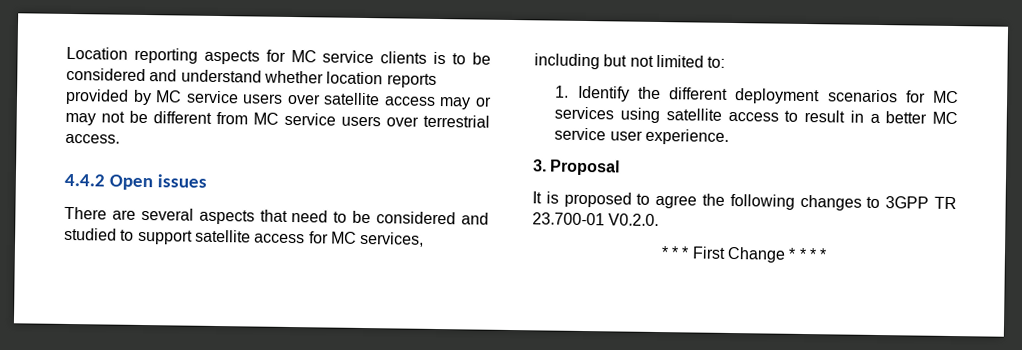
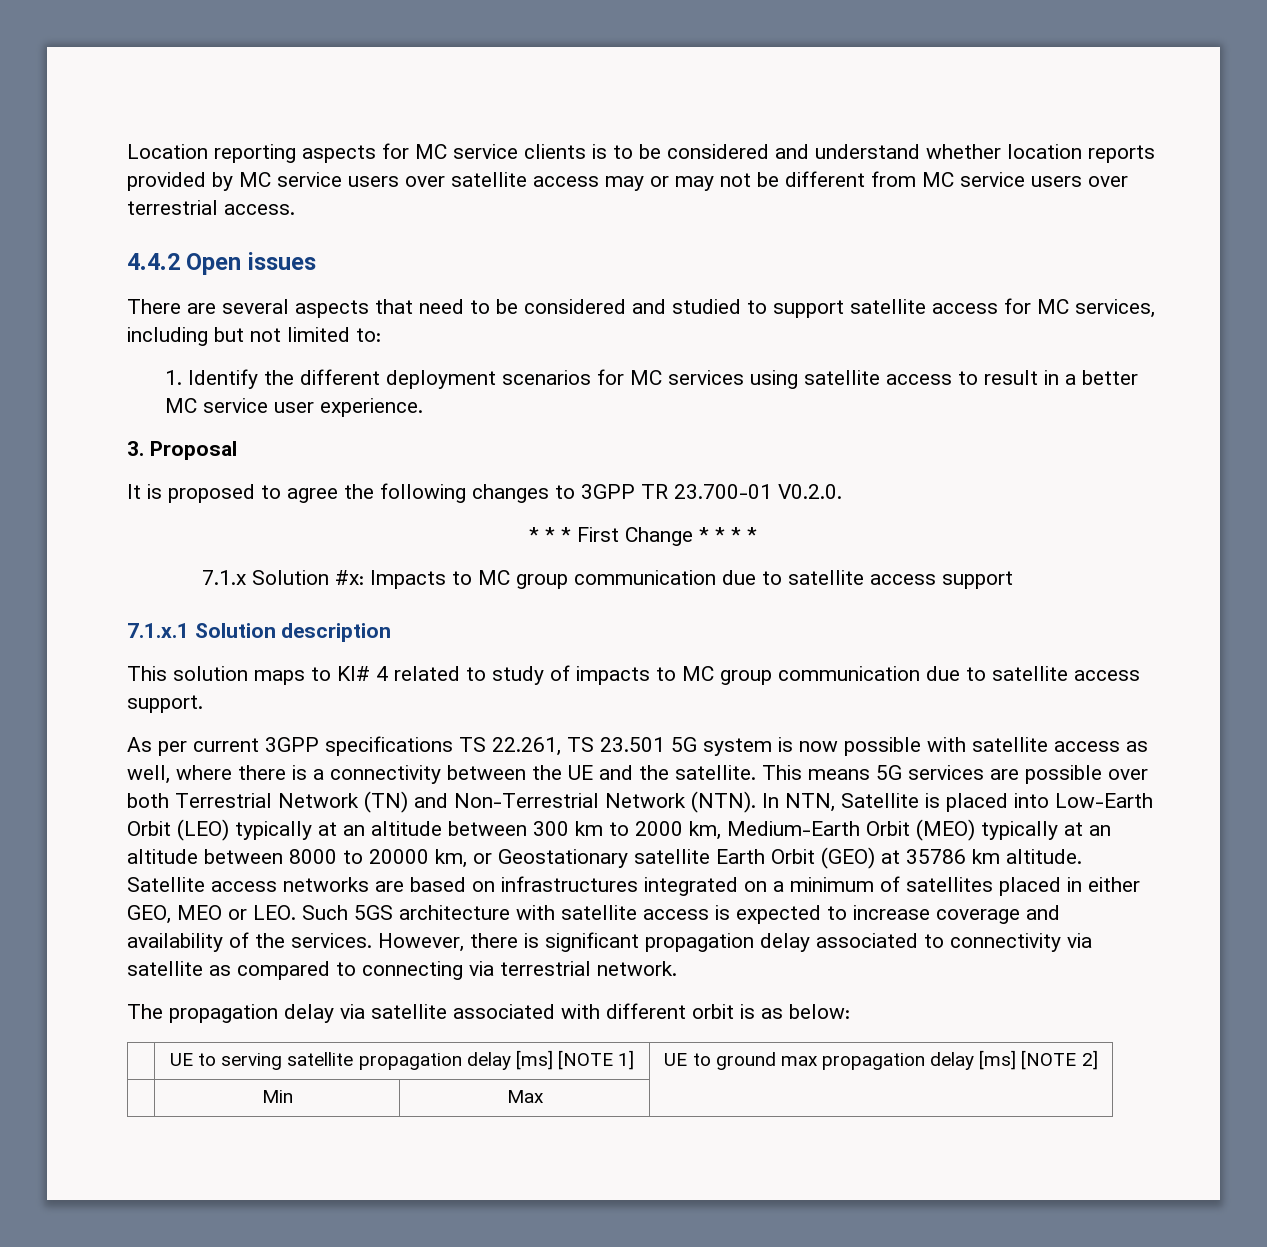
+ 7.1.x Solution #x: Impacts to MC group communication due to satellite access support
+ 7.1.x.1 Solution description
+ This solution maps to KI# 4 related to study of impacts to MC group communication due to satellite access support.
+ As per current 3GPP specifications TS 22.261, TS 23.501 5G system is now possible with satellite access as well, where there is a connectivity between the UE and the satellite. This means 5G services are possible over both Terrestrial Network (TN) and Non-Terrestrial Network (NTN). In NTN, Satellite is placed into Low-Earth Orbit (LEO) typically at an altitude between 300 km to 2000 km, Medium-Earth Orbit (MEO) typically at an altitude between 8000 to 20000 km, or Geostationary satellite Earth Orbit (GEO) at 35786 km altitude. Satellite access networks are based on infrastructures integrated on a minimum of satellites placed in either GEO, MEO or LEO. Such 5GS architecture with satellite access is expected to increase coverage and availability of the services. However, there is significant propagation delay associated to connectivity via satellite as compared to connecting via terrestrial network.
+ The propagation delay via satellite associated with different orbit is as below:
+ | UE to serving satellite propagation delay [ms] [NOTE 1] | UE to ground max propagation delay [ms] [NOTE 2]
+ | Min | Max |

